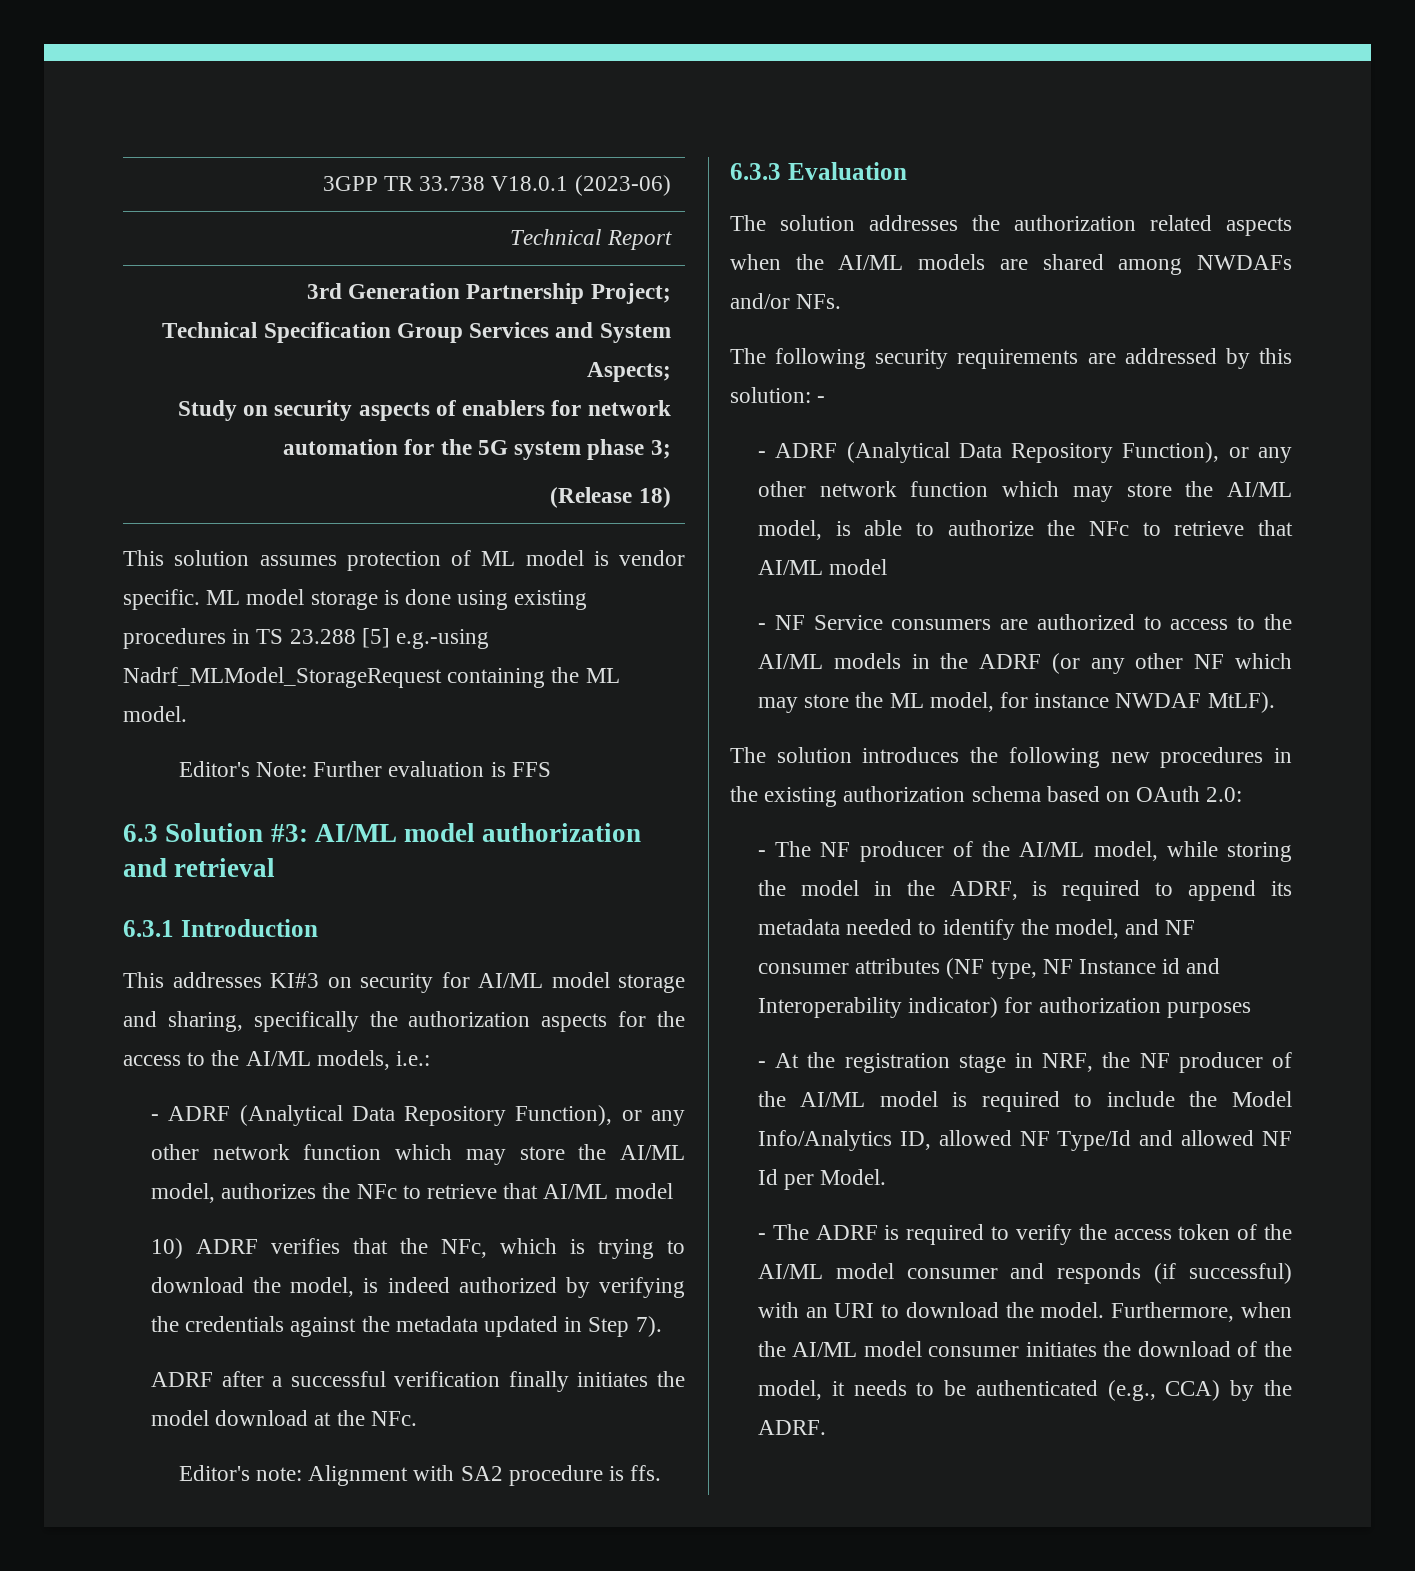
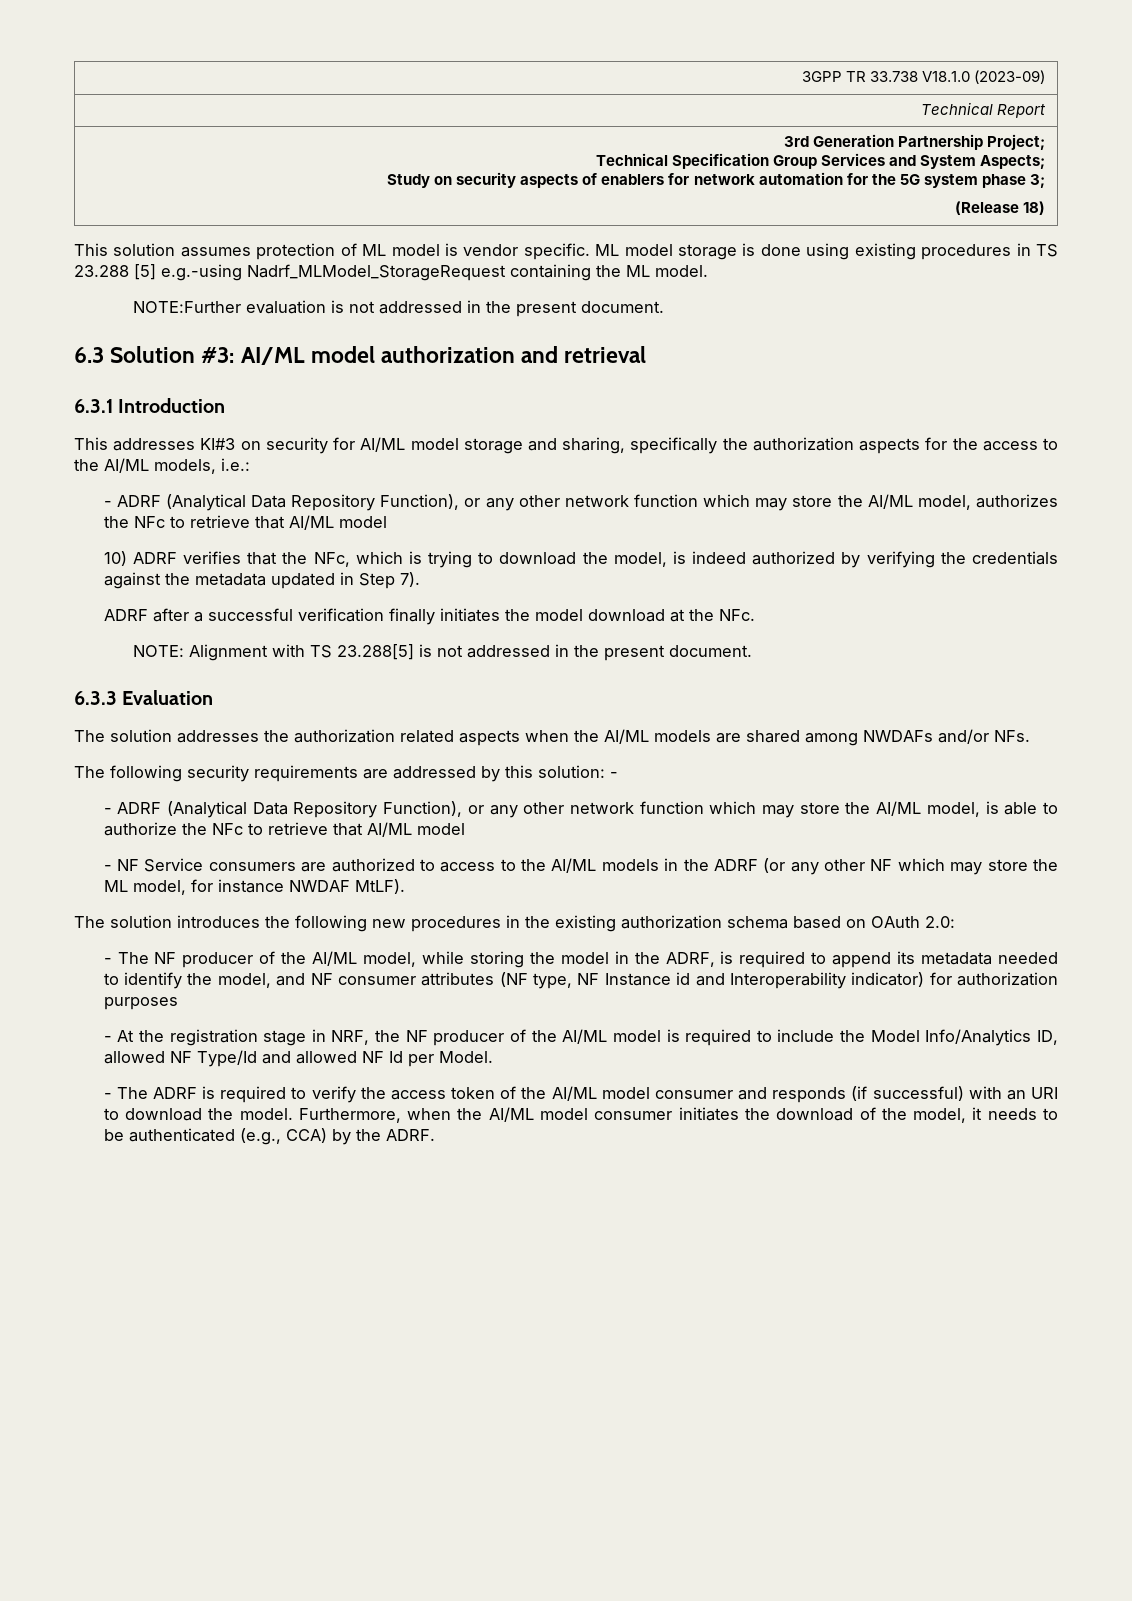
- 3GPP TR 33.738 V18.0.1 (2023-06)
+ 3GPP TR 33.738 V18.1.0 (2023-09)
- Editor's Note: Further evaluation is FFS
+ NOTE:Further evaluation is not addressed in the present document.
- Editor's note: Alignment with SA2 procedure is ffs.
+ NOTE: Alignment with TS 23.288[5] is not addressed in the present document.

